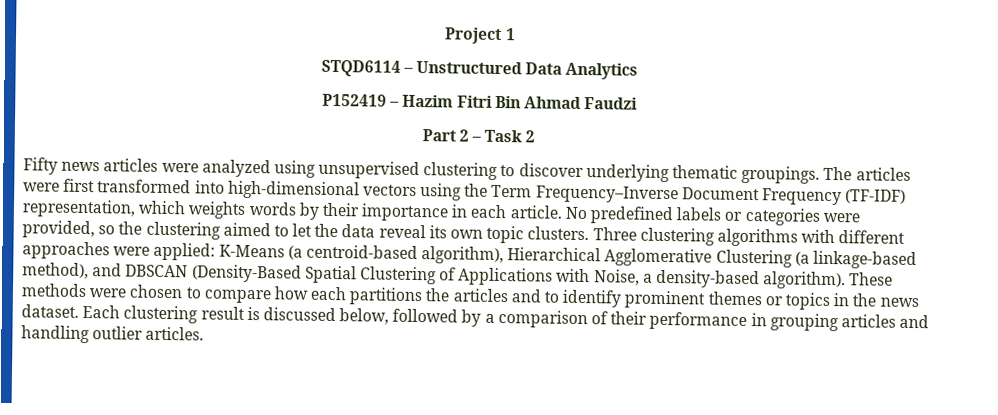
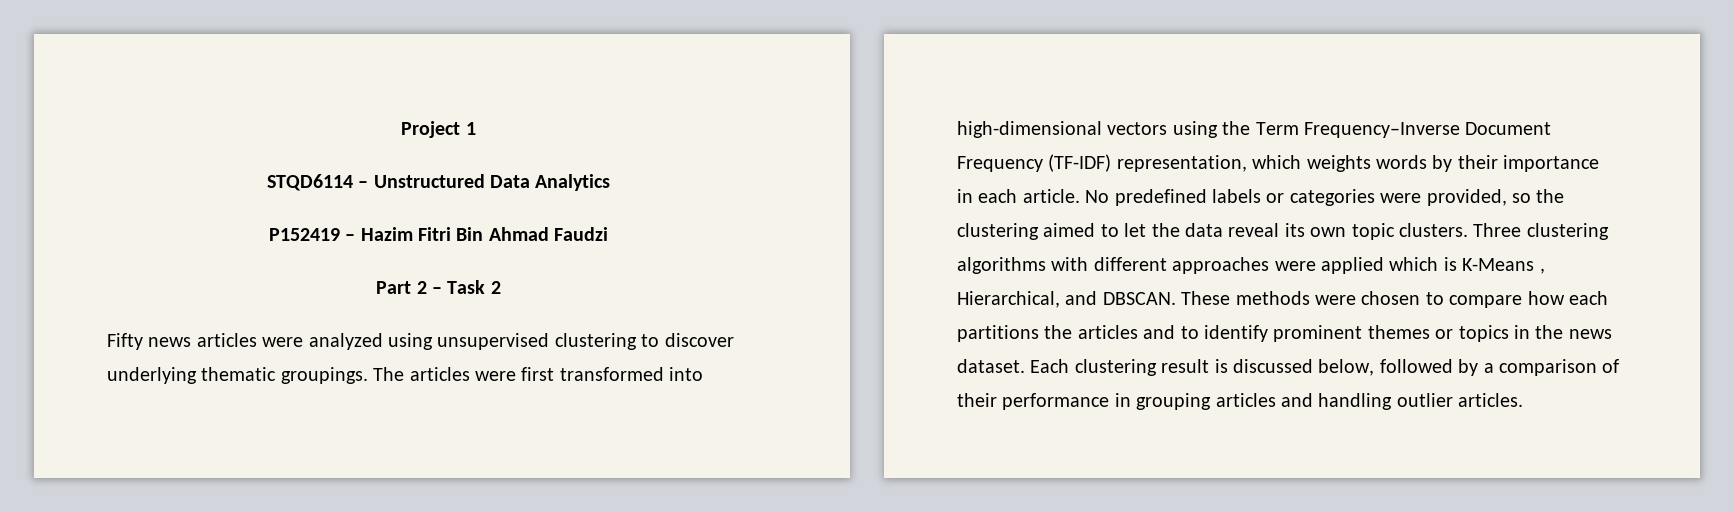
- Three clustering algorithms with different approaches were applied: K-Means (a centroid-based algorithm), Hierarchical Agglomerative Clustering (a linkage-based method), and DBSCAN (Density-Based Spatial Clustering of Applications with Noise, a density-based algorithm).
+ Three clustering algorithms with different approaches were applied which is K-Means , Hierarchical, and DBSCAN.

